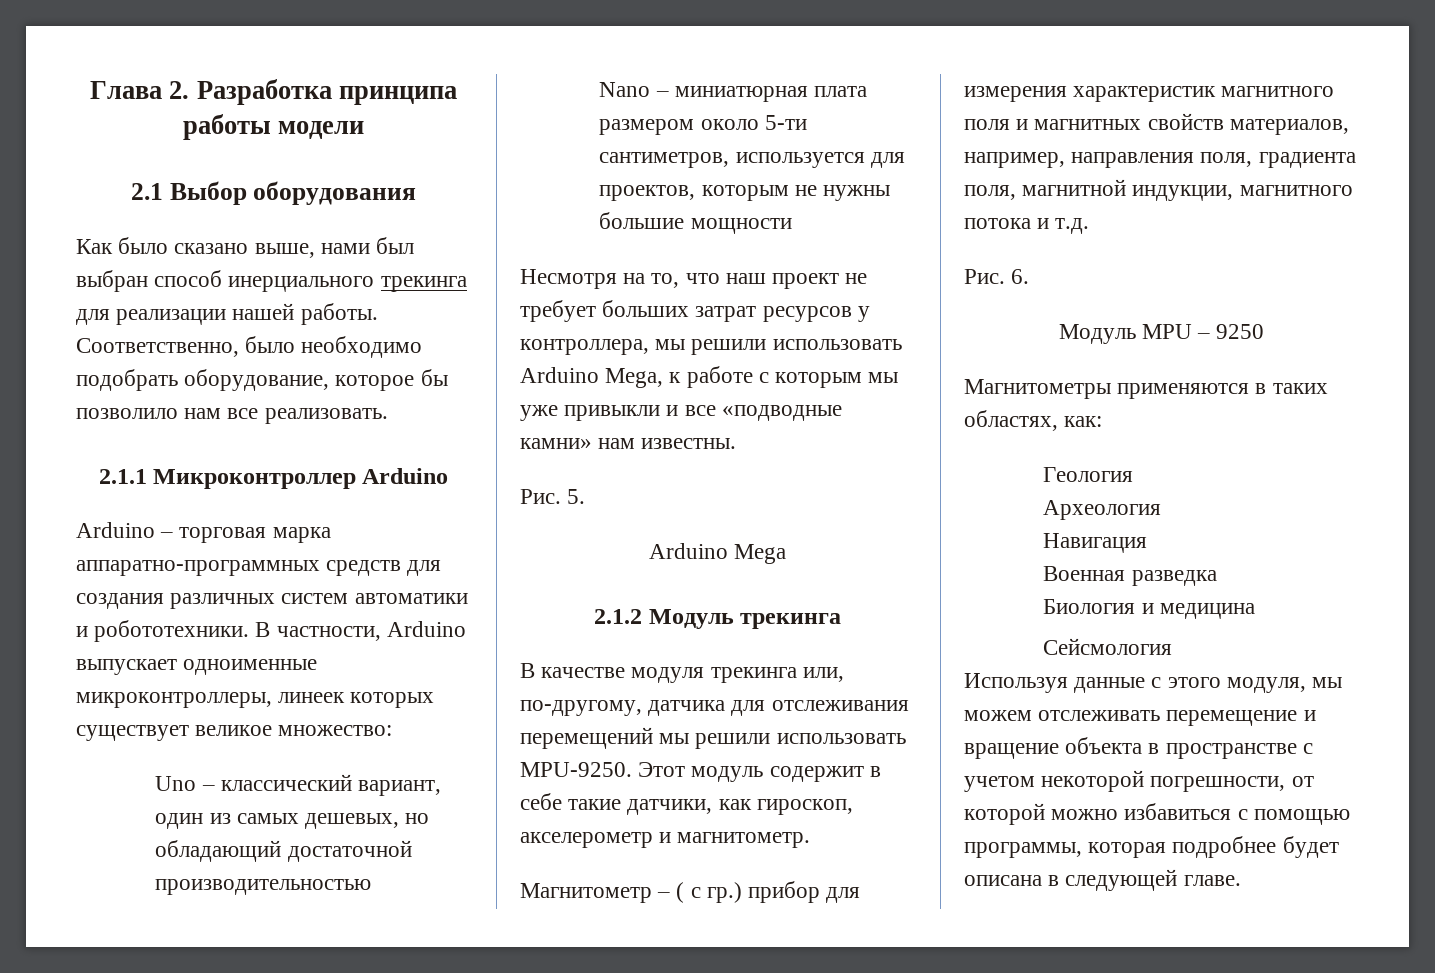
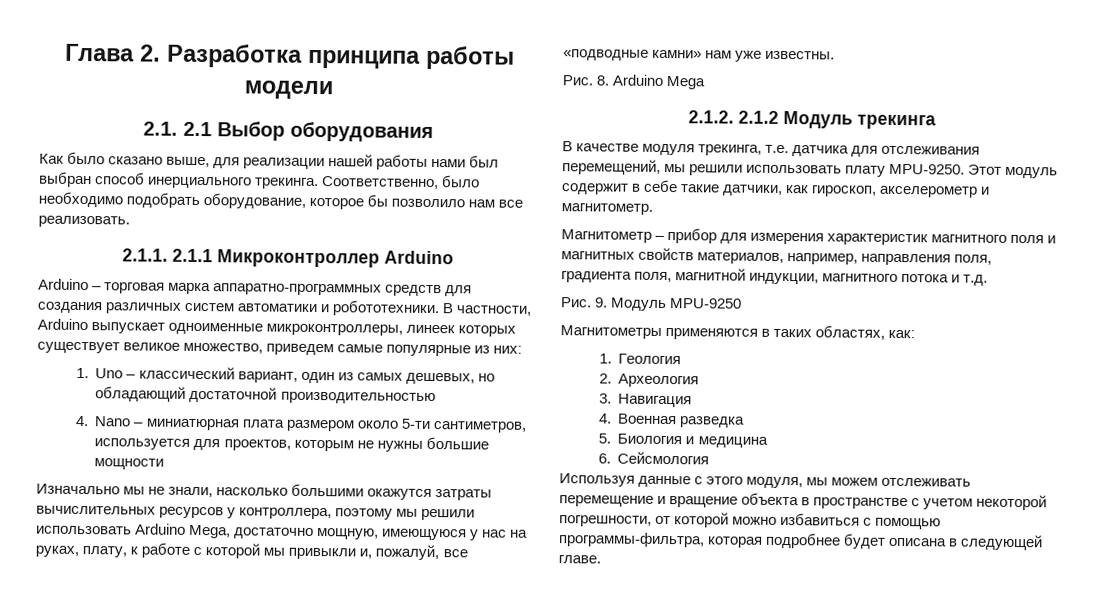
- 2.1 Выбор оборудования
+ 2.1. 2.1 Выбор оборудования
- Как было сказано выше, нами был выбран способ инерциального трекинга для реализации нашей работы.
+ Как было сказано выше, для реализации нашей работы нами был выбран способ инерциального трекинга.
- 2.1.1 Микроконтроллер Arduino
+ 2.1.1. 2.1.1 Микроконтроллер Arduino
- В частности, Arduino выпускает одноименные микроконтроллеры, линеек которых существует великое множество:
- Uno – классический вариант, один из самых дешевых, но обладающий достаточной производительностью
+ В частности, Arduino выпускает одноименные микроконтроллеры, линеек которых существует великое множество, приведем самые популярные из них:
+ 1. Uno – классический вариант, один из самых дешевых, но обладающий достаточной производительностью
- Nano – миниатюрная плата размером около 5-ти сантиметров, используется для проектов, которым не нужны большие мощности
+ 4. Nano – миниатюрная плата размером около 5-ти сантиметров, используется для проектов, которым не нужны большие мощности
- Несмотря на то, что наш проект не требует больших затрат ресурсов у контроллера, мы решили использовать Arduino Mega, к работе с которым мы уже привыкли и все «подводные камни» нам известны.
+ Изначально мы не знали, насколько большими окажутся затраты вычислительных ресурсов у контроллера, поэтому мы решили использовать Arduino Mega, достаточно мощную, имеющуюся у нас на руках, плату, к работе с которой мы привыкли и, пожалуй, все «подводные камни» нам уже известны.
- Рис. 5.
- Arduino Mega
+ Рис. 8. Arduino Mega
- 2.1.2 Модуль трекинга
+ 2.1.2. 2.1.2 Модуль трекинга
- В качестве модуля трекинга или, по-другому, датчика для отслеживания перемещений мы решили использовать MPU-9250.
+ В качестве модуля трекинга, т.е. датчика для отслеживания перемещений, мы решили использовать плату MPU-9250.
- Магнитометр – ( с гр.) прибор для измерения характеристик магнитного поля и магнитных свойств материалов, например, направления поля, градиента поля, магнитной индукции, магнитного потока и т.д.
+ Магнитометр – прибор для измерения характеристик магнитного поля и магнитных свойств материалов, например, направления поля, градиента поля, магнитной индукции, магнитного потока и т.д.
- Рис. 6.
- Модуль MPU – 9250
+ Рис. 9. Модуль MPU-9250
- Геология
+ 1. Геология
- Археология
+ 2. Археология
- Навигация
+ 3. Навигация
- Военная разведка
+ 4. Военная разведка
- Биология и медицина
+ 5. Биология и медицина
- Сейсмология
+ 6. Сейсмология
- Используя данные с этого модуля, мы можем отслеживать перемещение и вращение объекта в пространстве с учетом некоторой погрешности, от которой можно избавиться с помощью программы, которая подробнее будет описана в следующей главе.
+ Используя данные с этого модуля, мы можем отслеживать перемещение и вращение объекта в пространстве с учетом некоторой погрешности, от которой можно избавиться с помощью программы-фильтра, которая подробнее будет описана в следующей главе.

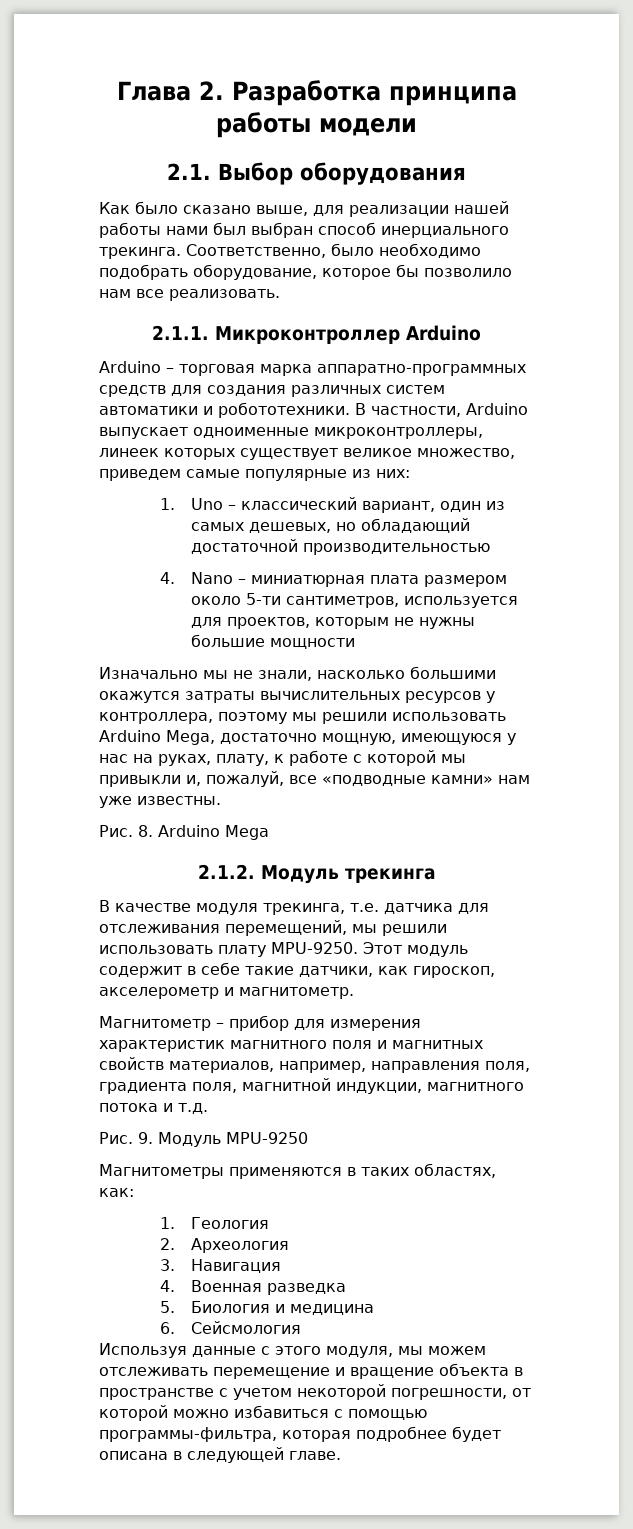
- 2.1. 2.1 Выбор оборудования
+ 2.1. Выбор оборудования
- 2.1.1. 2.1.1 Микроконтроллер Arduino
+ 2.1.1. Микроконтроллер Arduino
- 2.1.2. 2.1.2 Модуль трекинга
+ 2.1.2. Модуль трекинга

